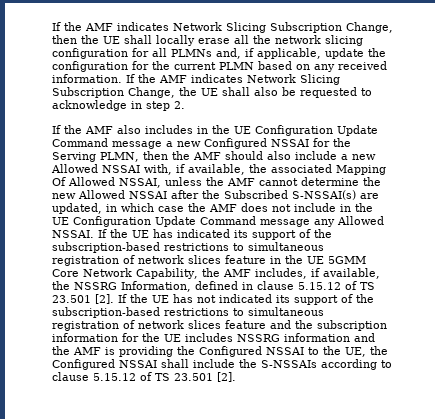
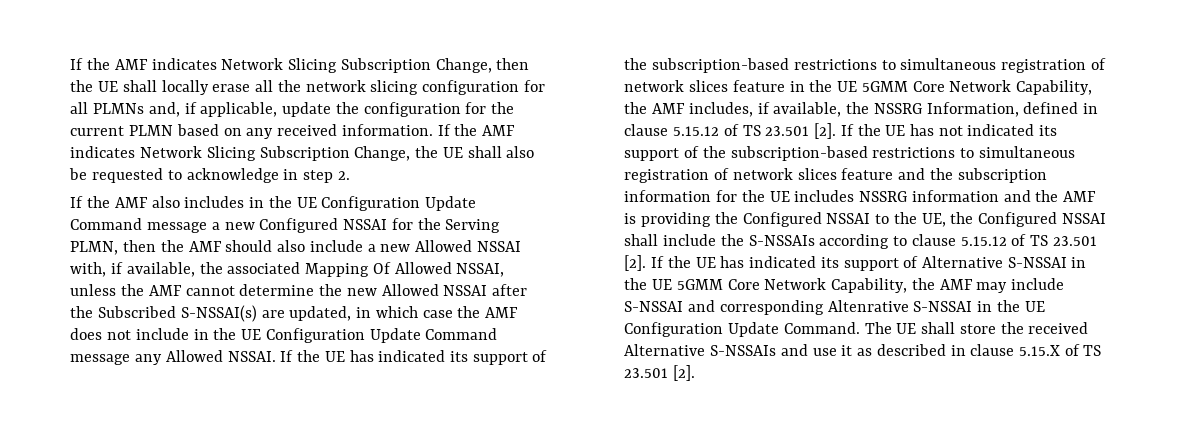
+ If the UE has indicated its support of Alternative S-NSSAI in the UE 5GMM Core Network Capability, the AMF may include S-NSSAI and corresponding Altenrative S-NSSAI in the UE Configuration Update Command. The UE shall store the received Alternative S-NSSAIs and use it as described in clause 5.15.X of TS 23.501 [2].

